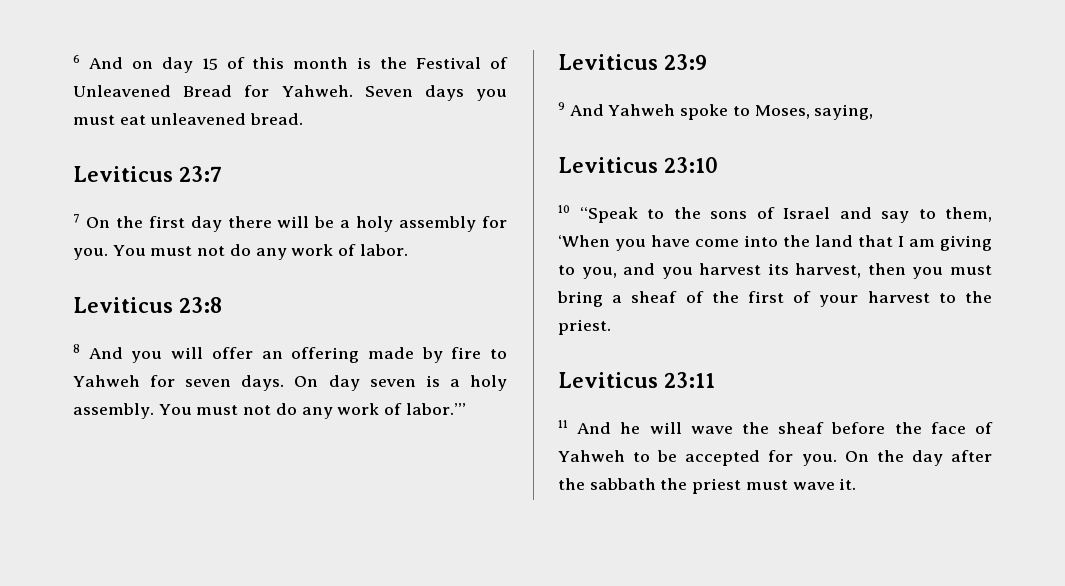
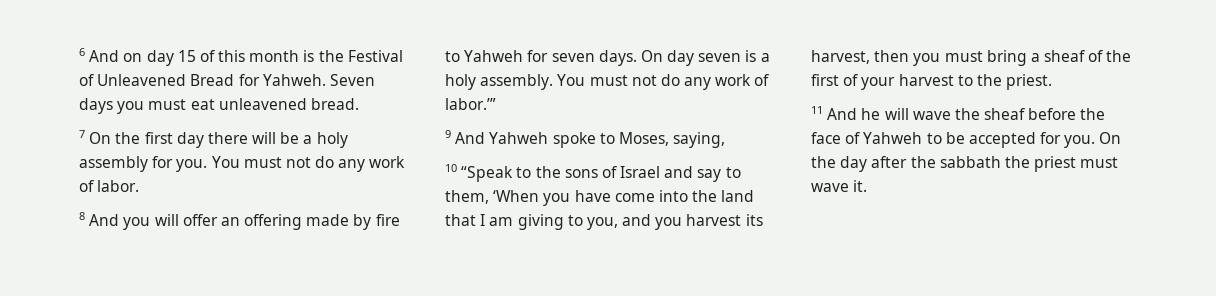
- Leviticus 23:7
- Leviticus 23:8
- Leviticus 23:9
- Leviticus 23:10
- Leviticus 23:11

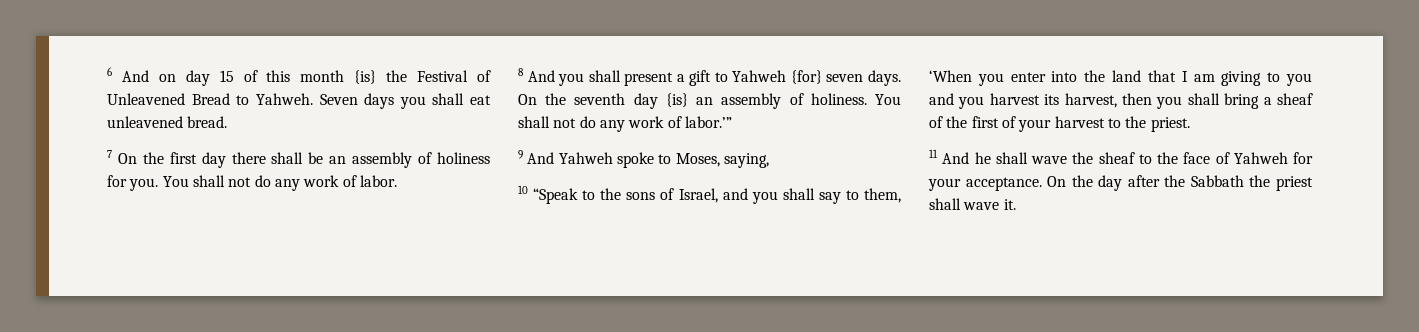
- 6 And on day 15 of this month is the Festival of Unleavened Bread for Yahweh.
+ 6 And on day 15 of this month {is} the Festival of Unleavened Bread to Yahweh.
- Seven days you must eat unleavened bread.
+ Seven days you shall eat unleavened bread.
- 7 On the first day there will be a holy assembly for you.
+ 7 On the first day there shall be an assembly of holiness for you.
- You must not do any work of labor.
+ You shall not do any work of labor.
- 8 And you will offer an offering made by fire to Yahweh for seven days.
+ 8 And you shall present a gift to Yahweh {for} seven days.
- On day seven is a holy assembly. You must not do any work of labor.’”
+ On the seventh day {is} an assembly of holiness. You shall not do any work of labor.’”
- 10 “Speak to the sons of Israel and say to them, ‘When you have come into the land that I am giving to you, and you harvest its harvest, then you must bring a sheaf of the first of your harvest to the priest.
+ 10 “Speak to the sons of Israel, and you shall say to them, ‘When you enter into the land that I am giving to you and you harvest its harvest, then you shall bring a sheaf of the first of your harvest to the priest.
- 11 And he will wave the sheaf before the face of Yahweh to be accepted for you.
+ 11 And he shall wave the sheaf to the face of Yahweh for your acceptance.
- On the day after the sabbath the priest must wave it.
+ On the day after the Sabbath the priest shall wave it.

